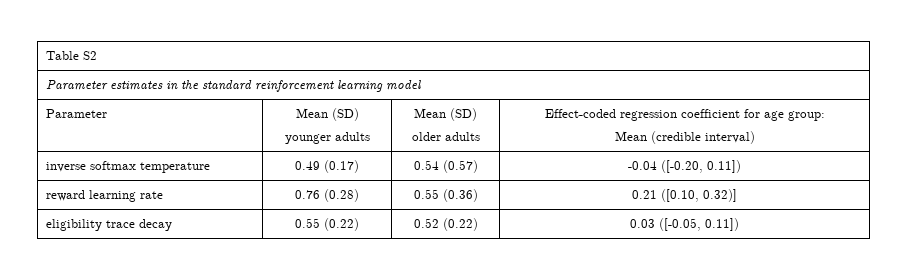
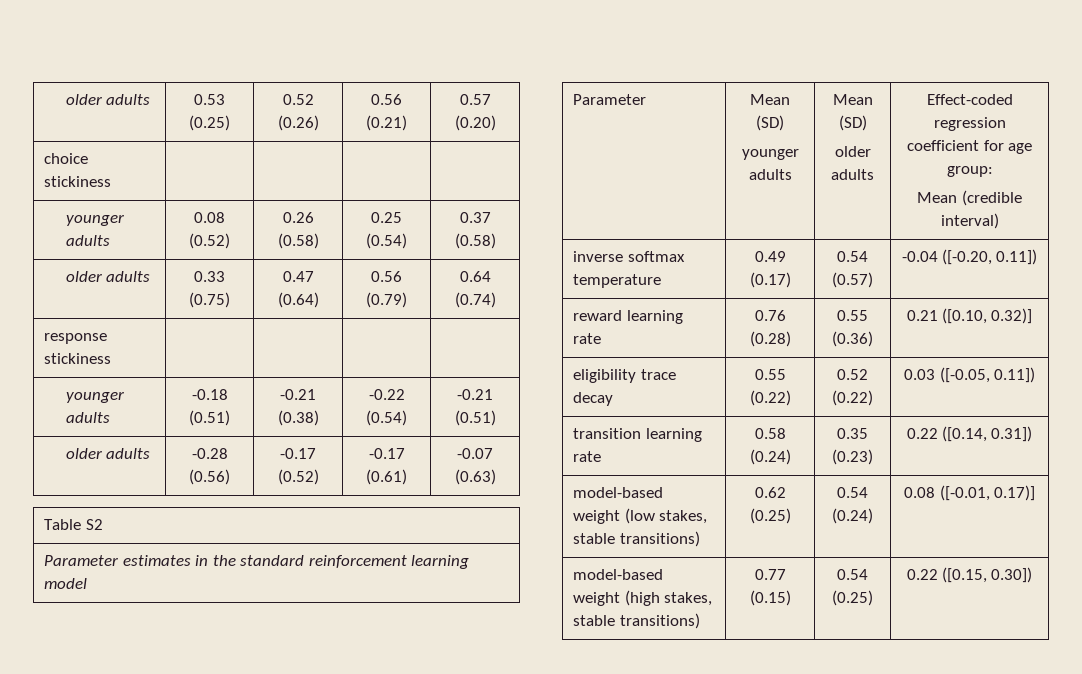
+ older adults | 0.53 (0.25) | 0.52 (0.26) | 0.56 (0.21) | 0.57 (0.20)
+ choice stickiness | | | |
+ younger adults | 0.08 (0.52) | 0.26 (0.58) | 0.25 (0.54) | 0.37 (0.58)
+ older adults | 0.33 (0.75) | 0.47 (0.64) | 0.56 (0.79) | 0.64 (0.74)
+ response stickiness | | | |
+ younger adults | -0.18 (0.51) | -0.21 (0.38) | -0.22 (0.54) | -0.21 (0.51)
+ older adults | -0.28 (0.56) | -0.17 (0.52) | -0.17 (0.61) | -0.07 (0.63)
+ transition learning rate | 0.58 (0.24) | 0.35 (0.23) | 0.22 ([0.14, 0.31])
+ model-based weight (low stakes, stable transitions) | 0.62 (0.25) | 0.54 (0.24) | 0.08 ([-0.01, 0.17)]
+ model-based weight (high stakes, stable transitions) | 0.77 (0.15) | 0.54 (0.25) | 0.22 ([0.15, 0.30])

